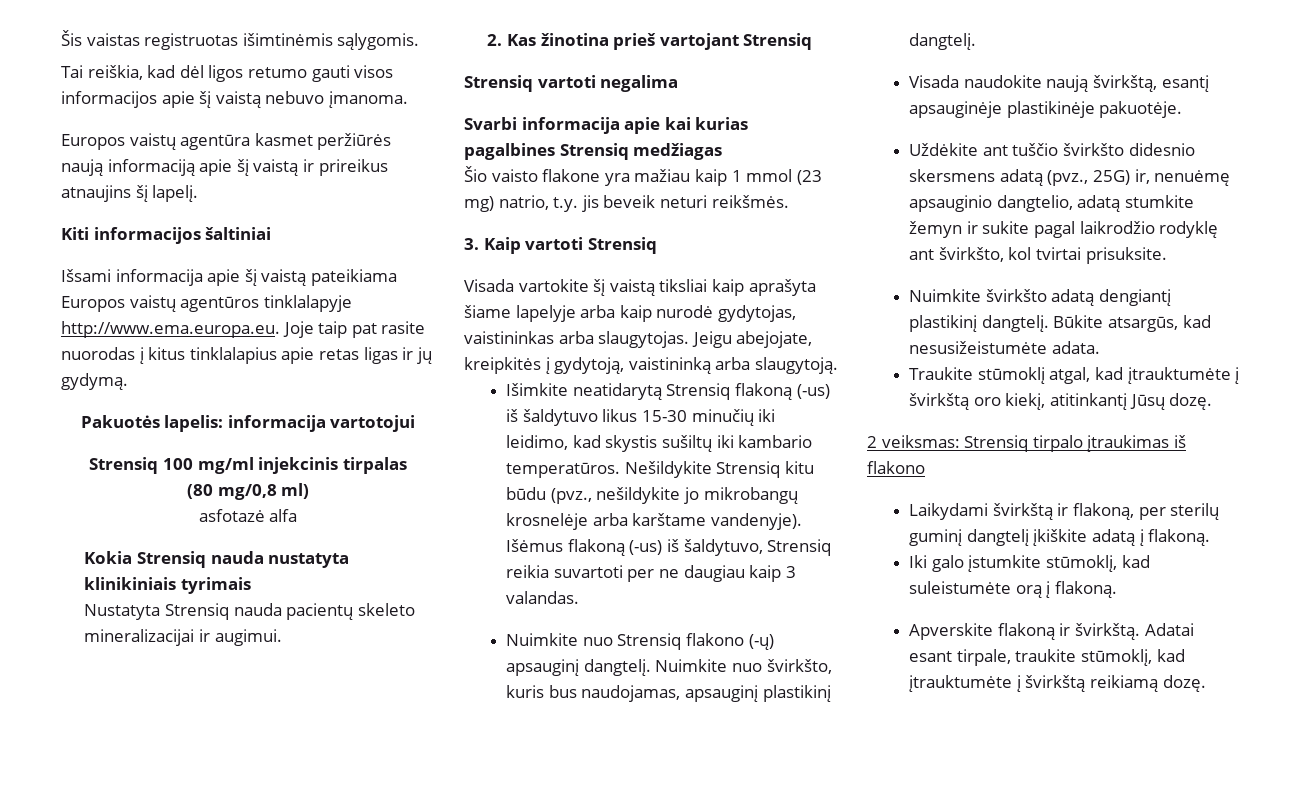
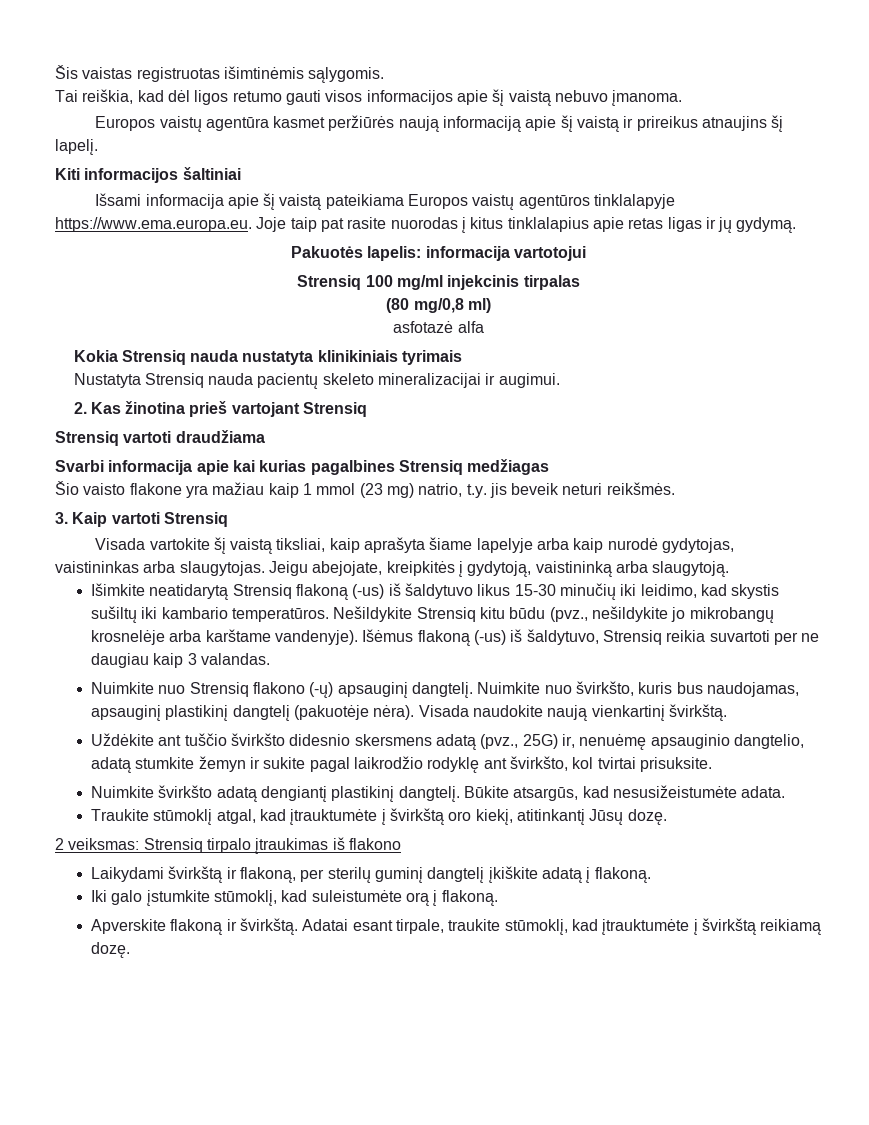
- Išsami informacija apie šį vaistą pateikiama Europos vaistų agentūros tinklalapyje http://www.ema.europa.eu. Joje taip pat rasite nuorodas į kitus tinklalapius apie retas ligas ir jų gydymą.
+ Išsami informacija apie šį vaistą pateikiama Europos vaistų agentūros tinklalapyje https://www.ema.europa.eu. Joje taip pat rasite nuorodas į kitus tinklalapius apie retas ligas ir jų gydymą.
- Strensiq vartoti negalima
+ Strensiq vartoti draudžiama
- Visada vartokite šį vaistą tiksliai kaip aprašyta šiame lapelyje arba kaip nurodė gydytojas, vaistininkas arba slaugytojas.
+ Visada vartokite šį vaistą tiksliai, kaip aprašyta šiame lapelyje arba kaip nurodė gydytojas, vaistininkas arba slaugytojas.
- Nuimkite nuo švirkšto, kuris bus naudojamas, apsauginį plastikinį dangtelį.
- Visada naudokite naują švirkštą, esantį apsauginėje plastikinėje pakuotėje.
+ Nuimkite nuo švirkšto, kuris bus naudojamas, apsauginį plastikinį dangtelį (pakuotėje nėra). Visada naudokite naują vienkartinį švirkštą.

